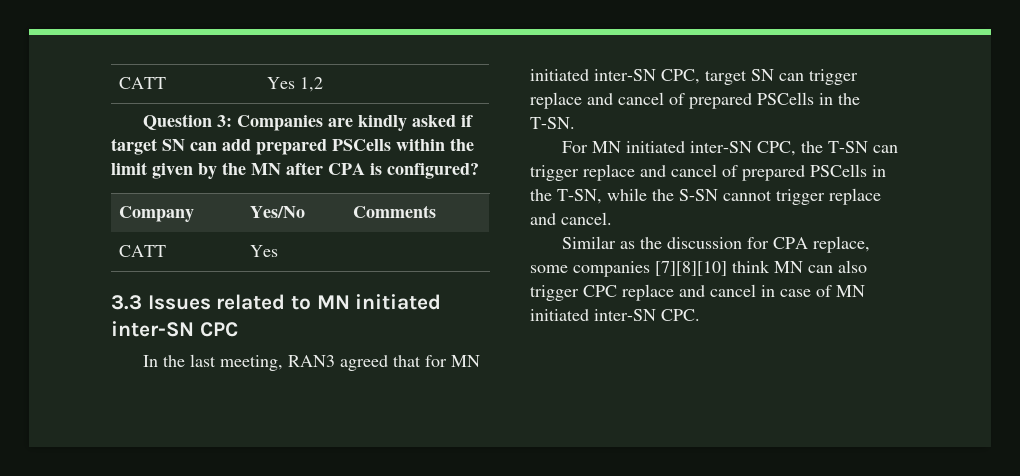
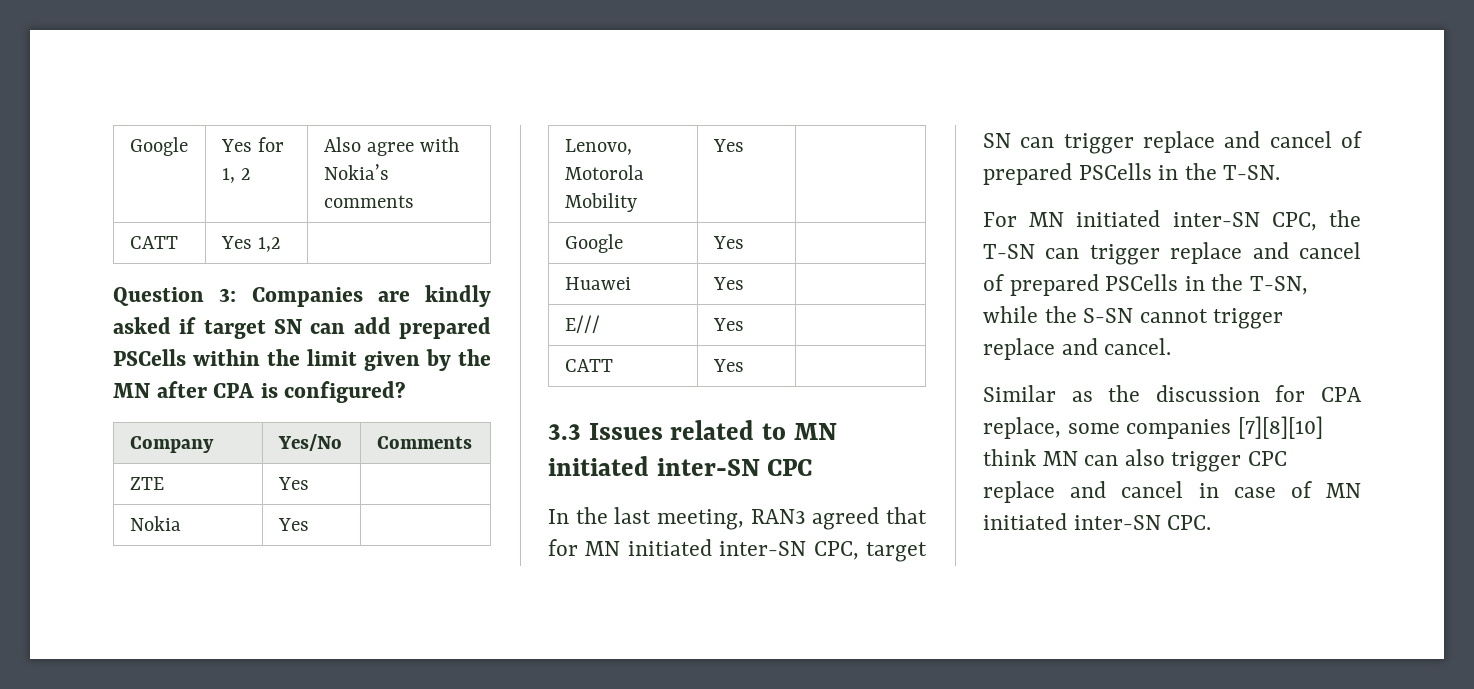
+ Google | Yes for 1, 2 | Also agree with Nokia’s comments
+ ZTE | Yes |
+ Nokia | Yes |
+ Lenovo, Motorola Mobility | Yes |
+ Google | Yes |
+ Huawei | Yes |
+ E/// | Yes |

